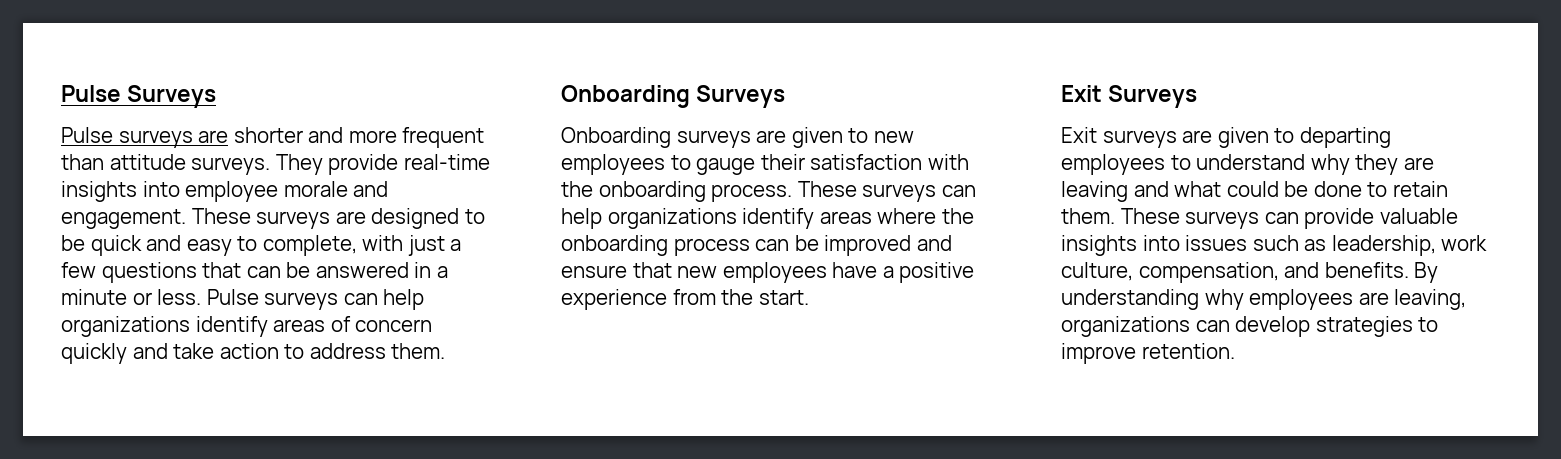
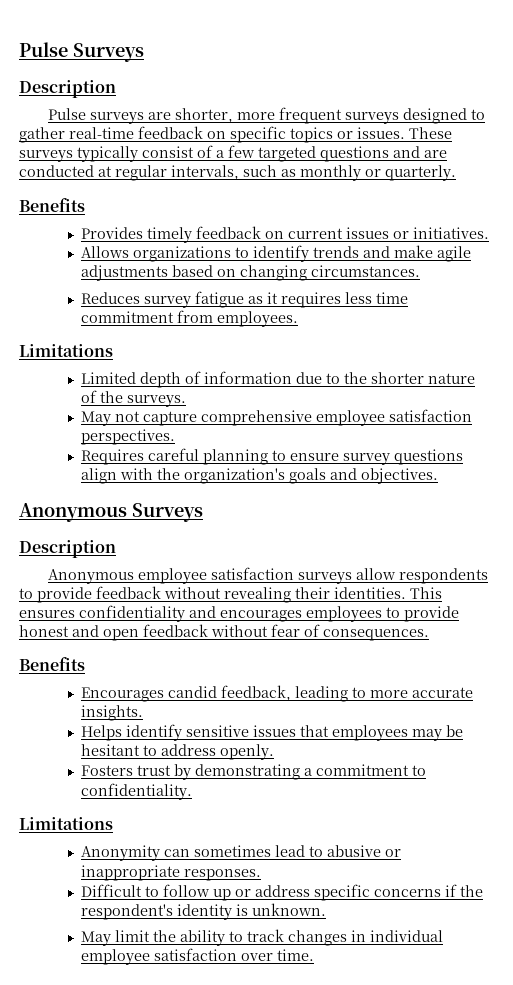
  Pulse Surveys
+ Description
- Pulse surveys are shorter and more frequent than attitude surveys. They provide real-time insights into employee morale and engagement. These surveys are designed to be quick and easy to complete, with just a few questions that can be answered in a minute or less. Pulse surveys can help organizations identify areas of concern quickly and take action to address them.
- Onboarding Surveys
- Onboarding surveys are given to new employees to gauge their satisfaction with the onboarding process. These surveys can help organizations identify areas where the onboarding process can be improved and ensure that new employees have a positive experience from the start.
- Exit Surveys
- Exit surveys are given to departing employees to understand why they are leaving and what could be done to retain them. These surveys can provide valuable insights into issues such as leadership, work culture, compensation, and benefits. By understanding why employees are leaving, organizations can develop strategies to improve retention.
+ Pulse surveys are shorter, more frequent surveys designed to gather real-time feedback on specific topics or issues. These surveys typically consist of a few targeted questions and are conducted at regular intervals, such as monthly or quarterly.
+ Benefits
+ Provides timely feedback on current issues or initiatives.
+ Allows organizations to identify trends and make agile adjustments based on changing circumstances.
+ Reduces survey fatigue as it requires less time commitment from employees.
+ Limitations
+ Limited depth of information due to the shorter nature of the surveys.
+ May not capture comprehensive employee satisfaction perspectives.
+ Requires careful planning to ensure survey questions align with the organization's goals and objectives.
+ Anonymous Surveys
+ Description
+ Anonymous employee satisfaction surveys allow respondents to provide feedback without revealing their identities. This ensures confidentiality and encourages employees to provide honest and open feedback without fear of consequences.
+ Benefits
+ Encourages candid feedback, leading to more accurate insights.
+ Helps identify sensitive issues that employees may be hesitant to address openly.
+ Fosters trust by demonstrating a commitment to confidentiality.
+ Limitations
+ Anonymity can sometimes lead to abusive or inappropriate responses.
+ Difficult to follow up or address specific concerns if the respondent's identity is unknown.
+ May limit the ability to track changes in individual employee satisfaction over time.

